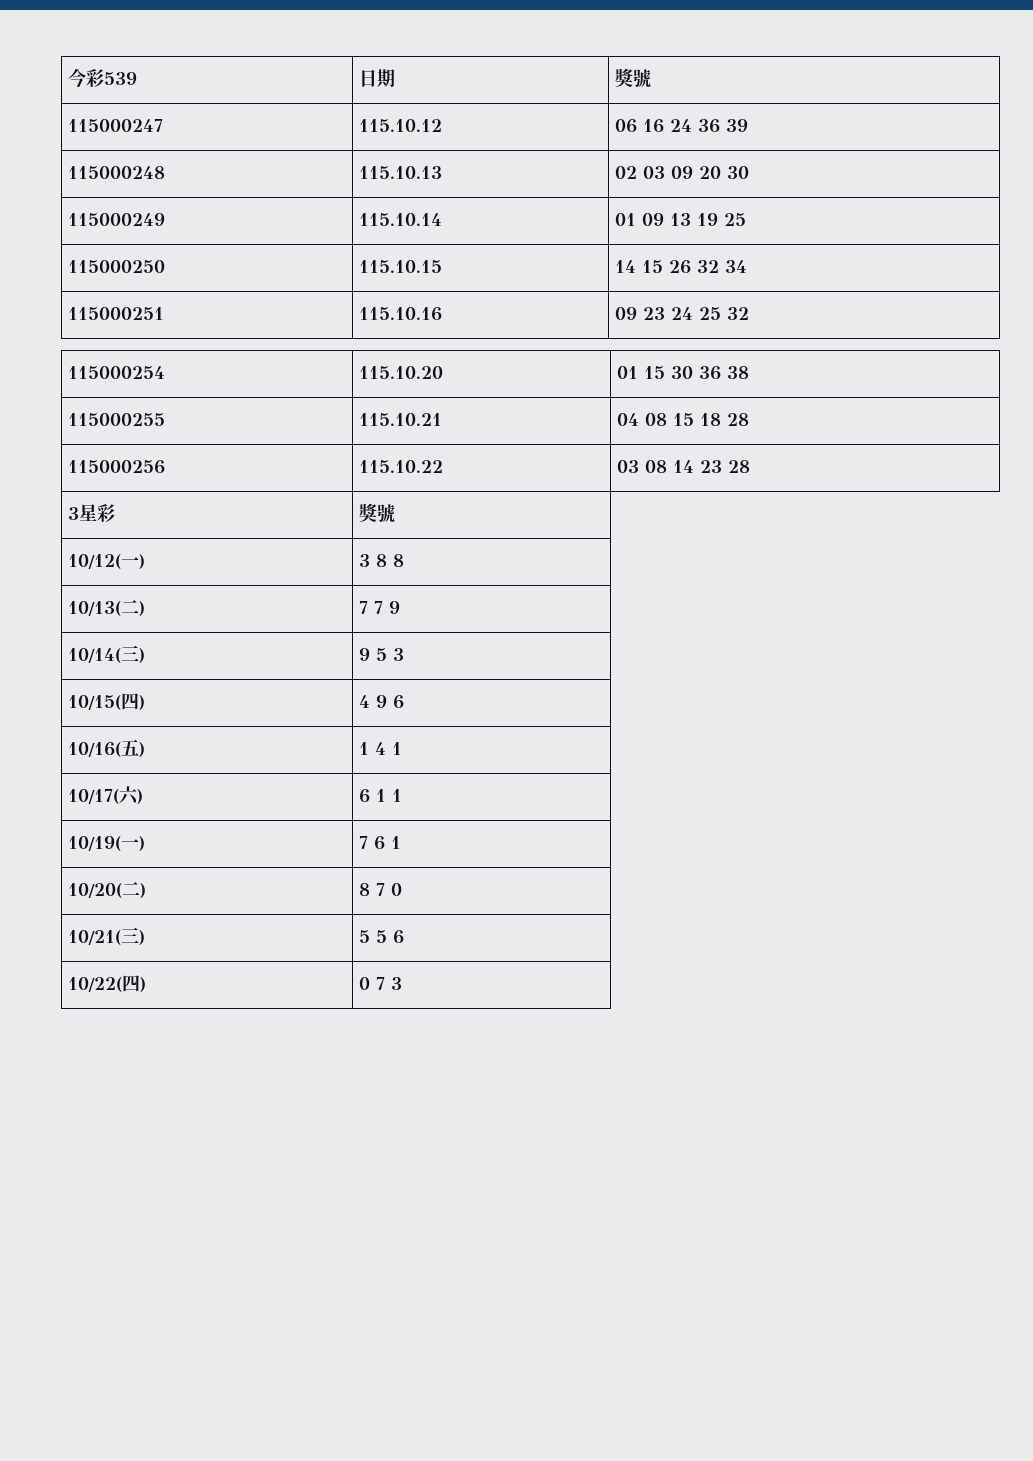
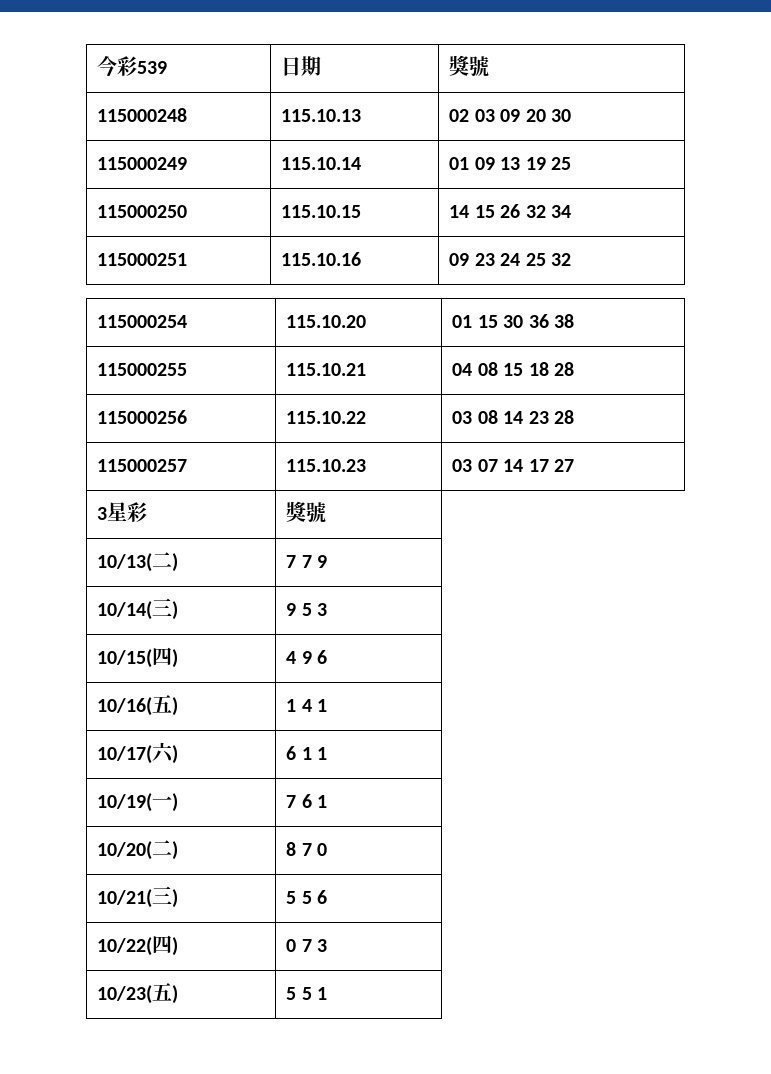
- 115000247 | 115.10.12 | 06 16 24 36 39
+ 115000257 | 115.10.23 | 03 07 14 17 27
  3星彩 | 獎號
- 10/12(一) | 3 8 8
+ 10/23(五) | 5 5 1

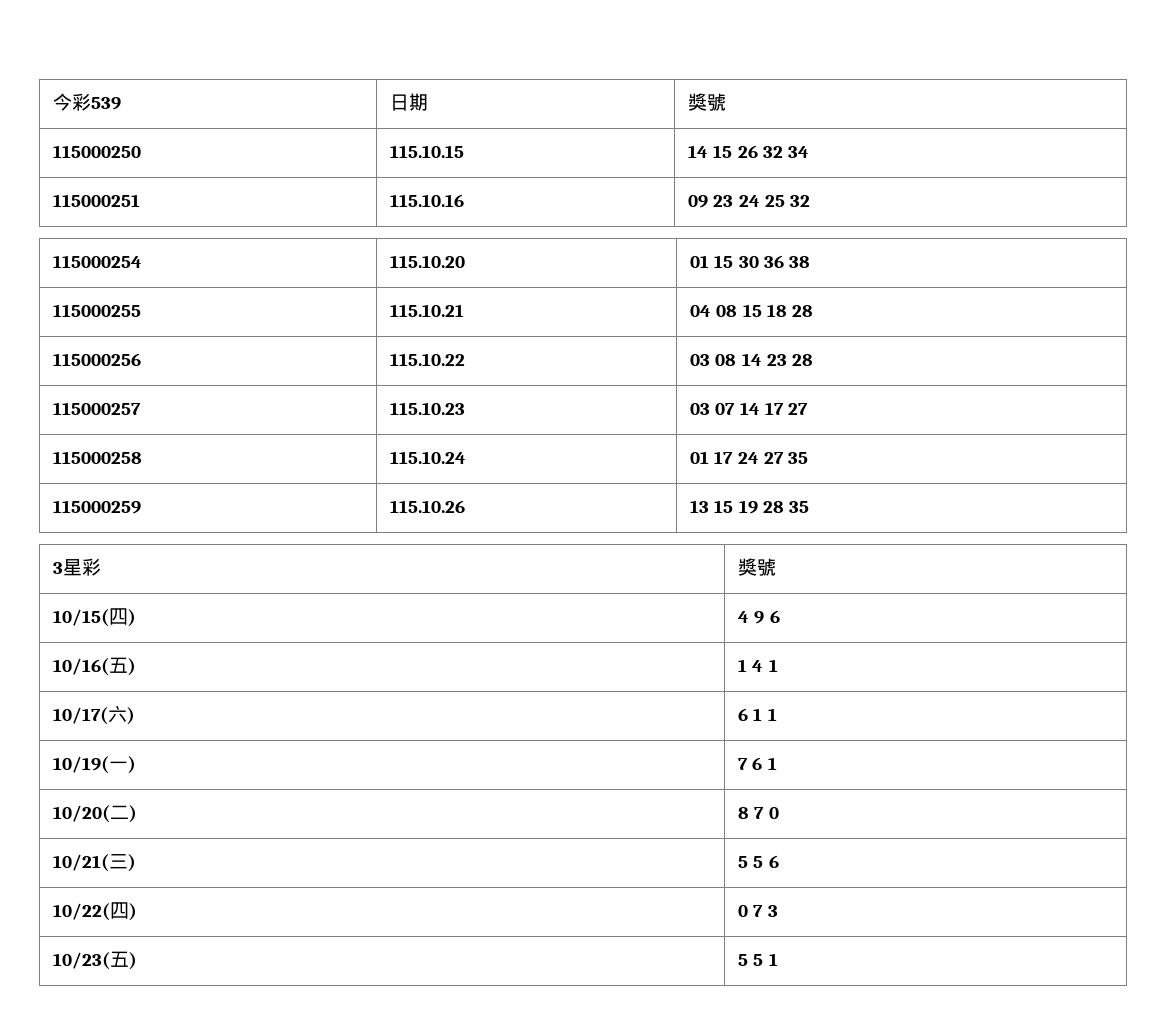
- 115000248 | 115.10.13 | 02 03 09 20 30
- 115000249 | 115.10.14 | 01 09 13 19 25
+ 115000258 | 115.10.24 | 01 17 24 27 35
+ 115000259 | 115.10.26 | 13 15 19 28 35
  3星彩 | 獎號
- 10/13(二) | 7 7 9
- 10/14(三) | 9 5 3

